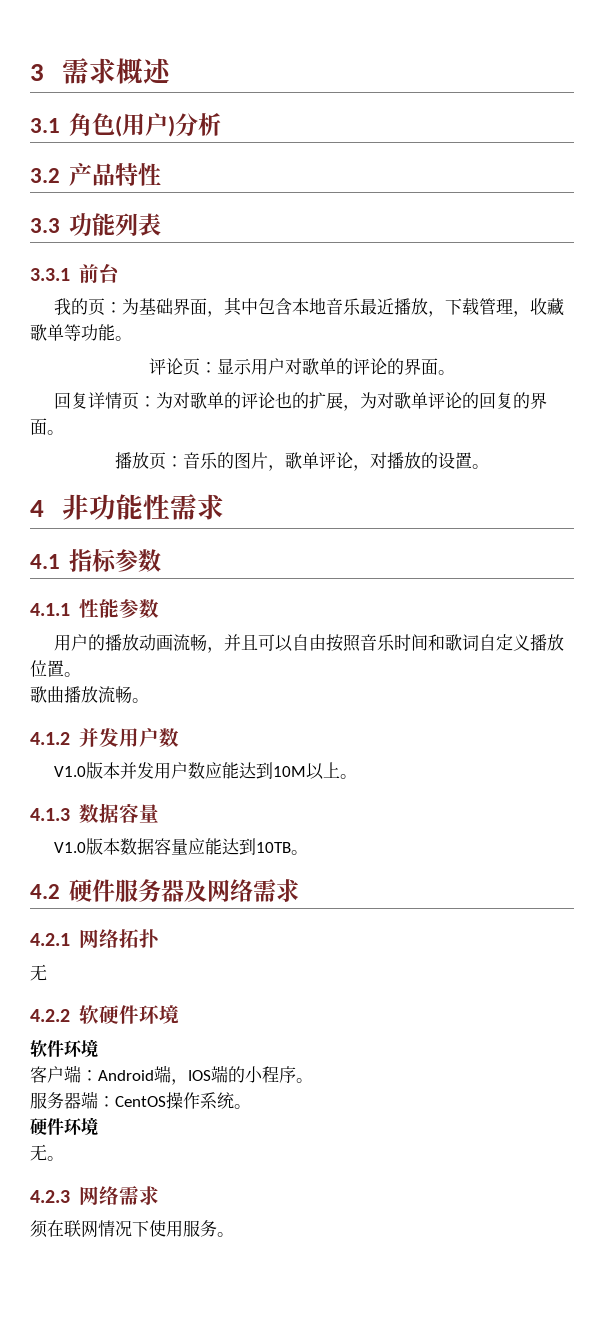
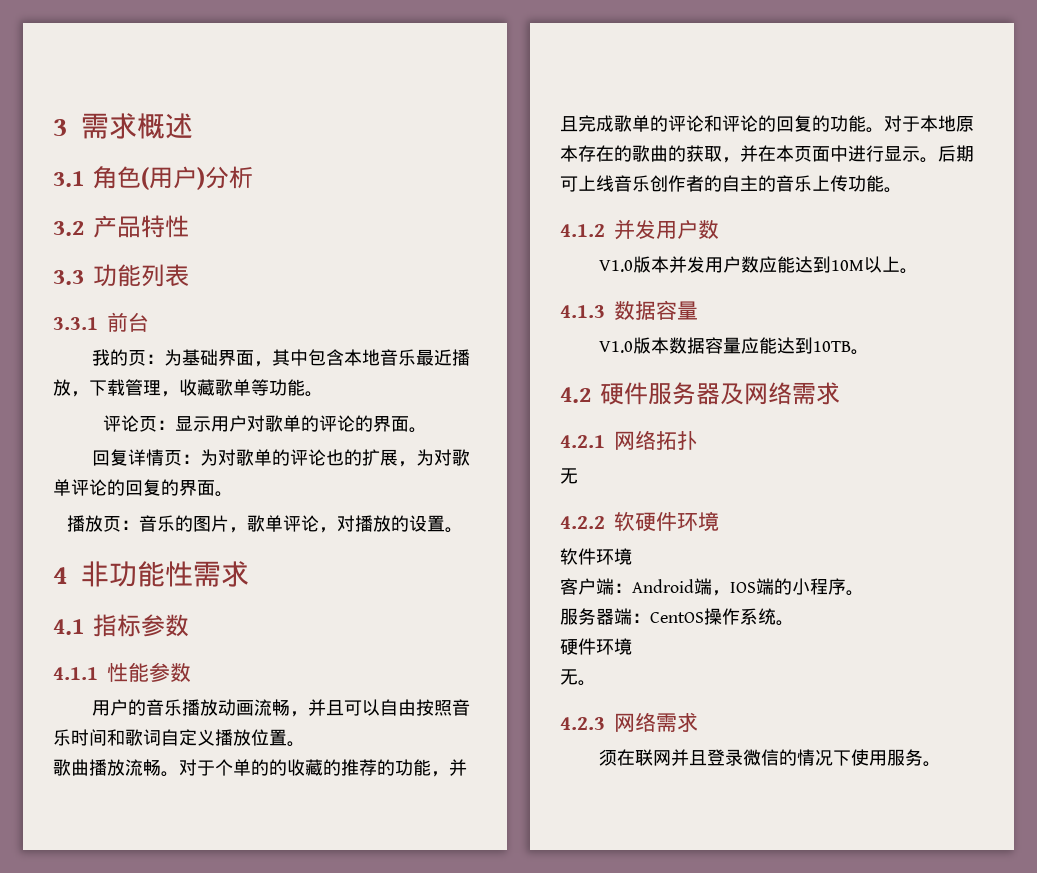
- 用户的播放动画流畅，并且可以自由按照音乐时间和歌词自定义播放位置。
+ 用户的音乐播放动画流畅，并且可以自由按照音乐时间和歌词自定义播放位置。
+ 对于个单的的收藏的推荐的功能，并且完成歌单的评论和评论的回复的功能。对于本地原本存在的歌曲的获取，并在本页面中进行显示。后期可上线音乐创作者的自主的音乐上传功能。
- 须在联网情况下使用服务。
+ 须在联网并且登录微信的情况下使用服务。

